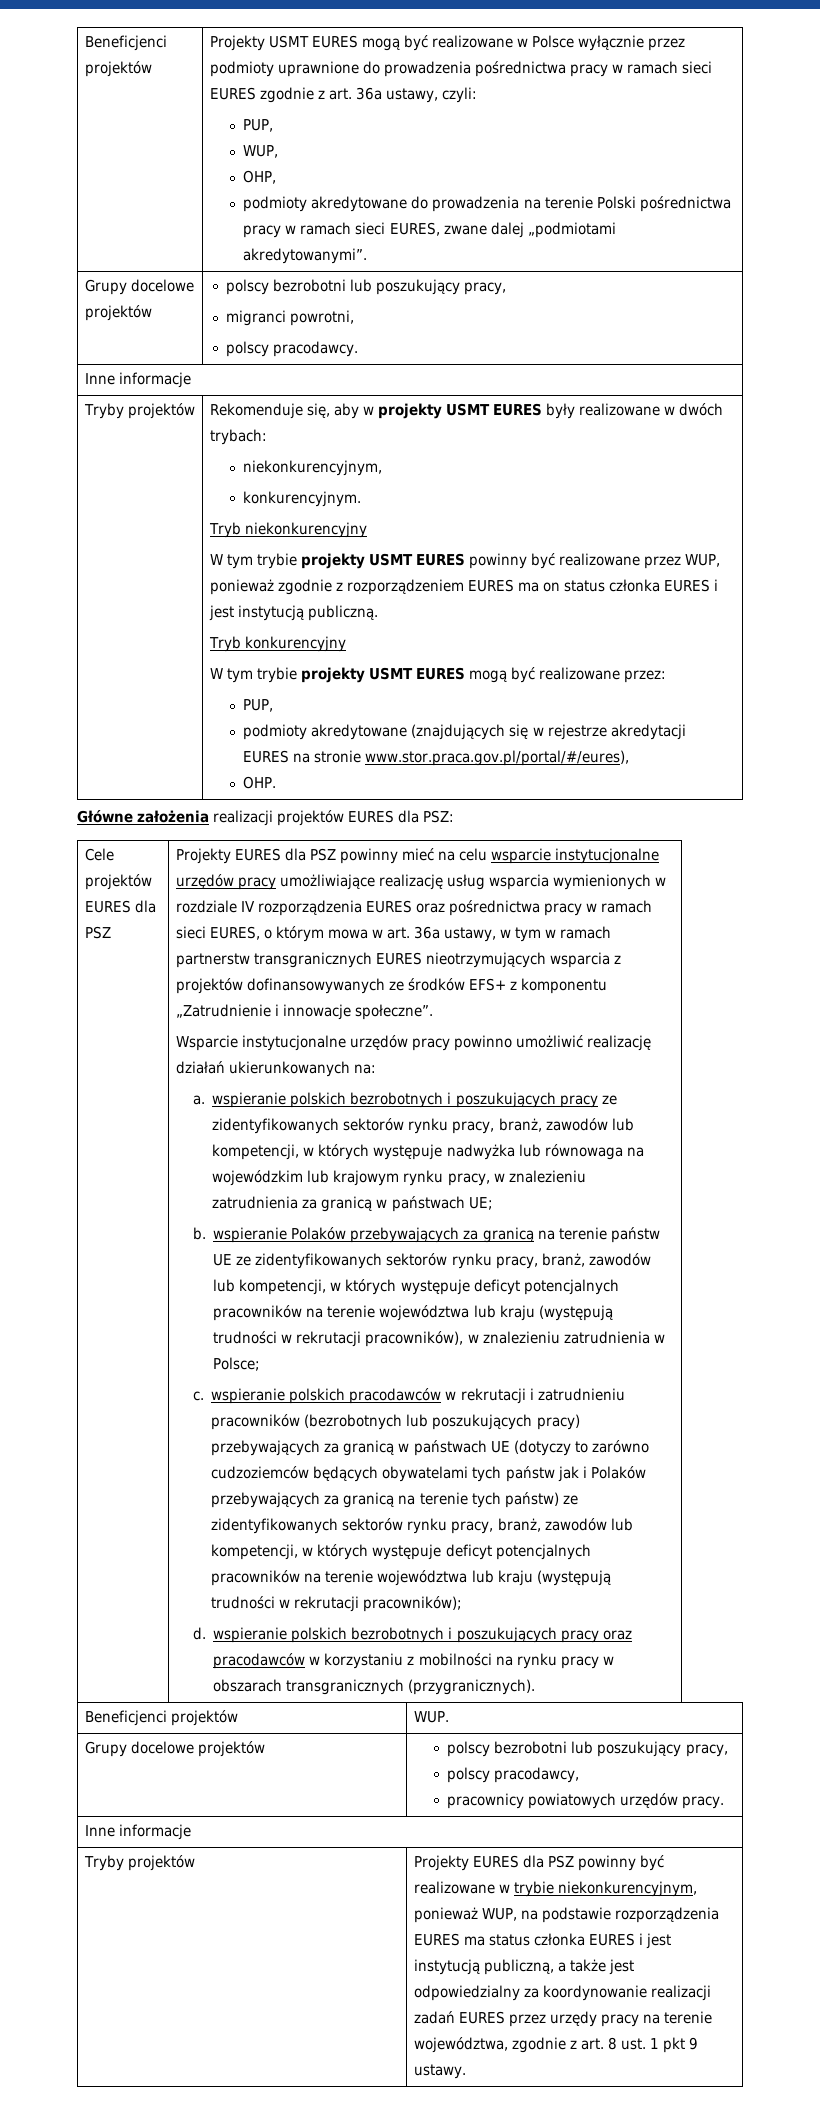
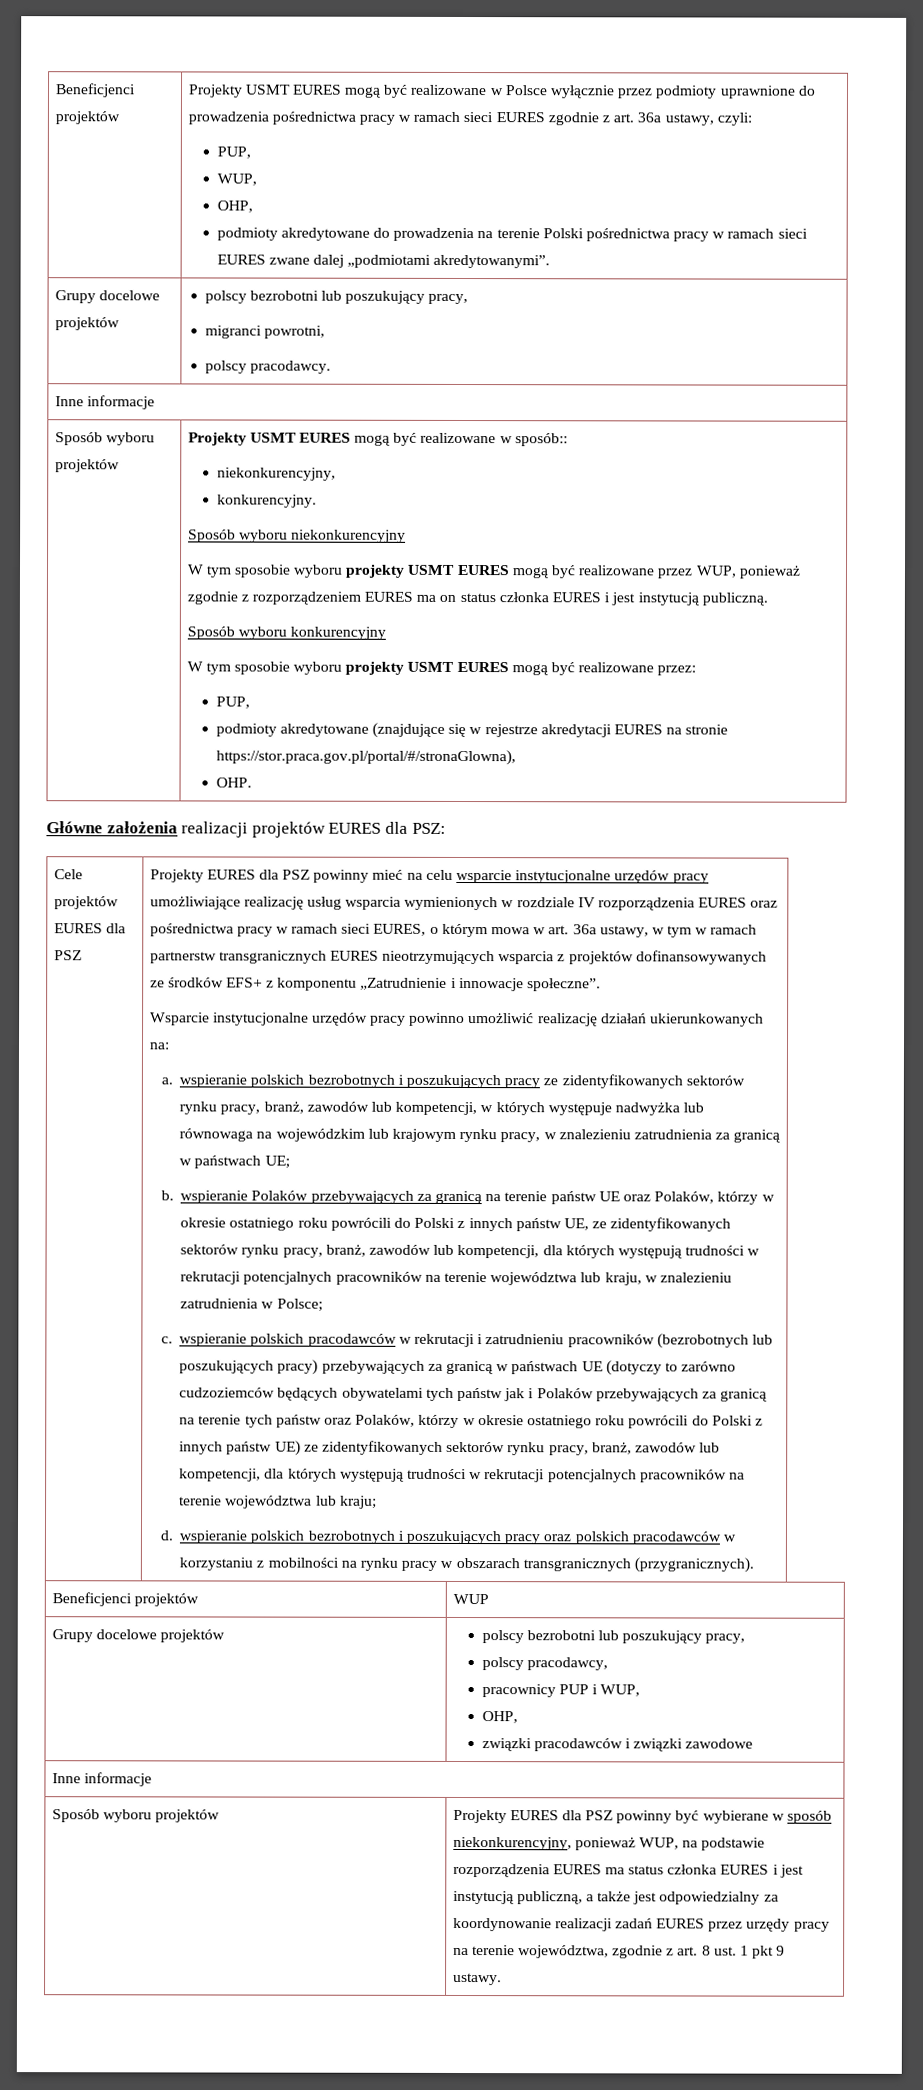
- podmioty akredytowane do prowadzenia na terenie Polski pośrednictwa pracy w ramach sieci EURES, zwane dalej „podmiotami akredytowanymi”.
+ podmioty akredytowane do prowadzenia na terenie Polski pośrednictwa pracy w ramach sieci EURES zwane dalej „podmiotami akredytowanymi”.
- Tryby projektów | Rekomenduje się, aby w projekty USMT EURES były realizowane w dwóch trybach:
- niekonkurencyjnym,
- konkurencyjnym.
- Tryb niekonkurencyjny
+ Sposób wyboru projektów | Projekty USMT EURES mogą być realizowane w sposób::
+ niekonkurencyjny,
+ konkurencyjny.
+ Sposób wyboru niekonkurencyjny
- W tym trybie projekty USMT EURES powinny być realizowane przez WUP, ponieważ zgodnie z rozporządzeniem EURES ma on status członka EURES i jest instytucją publiczną.
+ W tym sposobie wyboru projekty USMT EURES mogą być realizowane przez WUP, ponieważ zgodnie z rozporządzeniem EURES ma on status członka EURES i jest instytucją publiczną.
- Tryb konkurencyjny
+ Sposób wyboru konkurencyjny
- W tym trybie projekty USMT EURES mogą być realizowane przez:
+ W tym sposobie wyboru projekty USMT EURES mogą być realizowane przez:
- podmioty akredytowane (znajdujących się w rejestrze akredytacji EURES na stronie www.stor.praca.gov.pl/portal/#/eures),
+ podmioty akredytowane (znajdujące się w rejestrze akredytacji EURES na stronie https://stor.praca.gov.pl/portal/#/stronaGlowna),
- b. wspieranie Polaków przebywających za granicą na terenie państw UE ze zidentyfikowanych sektorów rynku pracy, branż, zawodów lub kompetencji, w których występuje deficyt potencjalnych pracowników na terenie województwa lub kraju (występują trudności w rekrutacji pracowników), w znalezieniu zatrudnienia w Polsce;
+ b. wspieranie Polaków przebywających za granicą na terenie państw UE oraz Polaków, którzy w okresie ostatniego roku powrócili do Polski z innych państw UE, ze zidentyfikowanych sektorów rynku pracy, branż, zawodów lub kompetencji, dla których występują trudności w rekrutacji potencjalnych pracowników na terenie województwa lub kraju, w znalezieniu zatrudnienia w Polsce;
- c. wspieranie polskich pracodawców w rekrutacji i zatrudnieniu pracowników (bezrobotnych lub poszukujących pracy) przebywających za granicą w państwach UE (dotyczy to zarówno cudzoziemców będących obywatelami tych państw jak i Polaków przebywających za granicą na terenie tych państw) ze zidentyfikowanych sektorów rynku pracy, branż, zawodów lub kompetencji, w których występuje deficyt potencjalnych pracowników na terenie województwa lub kraju (występują trudności w rekrutacji pracowników);
+ c. wspieranie polskich pracodawców w rekrutacji i zatrudnieniu pracowników (bezrobotnych lub poszukujących pracy) przebywających za granicą w państwach UE (dotyczy to zarówno cudzoziemców będących obywatelami tych państw jak i Polaków przebywających za granicą na terenie tych państw oraz Polaków, którzy w okresie ostatniego roku powrócili do Polski z innych państw UE) ze zidentyfikowanych sektorów rynku pracy, branż, zawodów lub kompetencji, dla których występują trudności w rekrutacji potencjalnych pracowników na terenie województwa lub kraju;
- d. wspieranie polskich bezrobotnych i poszukujących pracy oraz pracodawców w korzystaniu z mobilności na rynku pracy w obszarach transgranicznych (przygranicznych).
+ d. wspieranie polskich bezrobotnych i poszukujących pracy oraz polskich pracodawców w korzystaniu z mobilności na rynku pracy w obszarach transgranicznych (przygranicznych).
- Beneficjenci projektów | WUP.
+ Beneficjenci projektów | WUP
  Grupy docelowe projektów | polscy bezrobotni lub poszukujący pracy,
  polscy pracodawcy,
- pracownicy powiatowych urzędów pracy.
+ pracownicy PUP i WUP,
+ OHP,
+ związki pracodawców i związki zawodowe
  Inne informacje
- Tryby projektów
+ Sposób wyboru projektów
- Projekty EURES dla PSZ powinny być realizowane w trybie niekonkurencyjnym, ponieważ WUP, na podstawie rozporządzenia EURES ma status członka EURES i jest instytucją publiczną, a także jest odpowiedzialny za koordynowanie realizacji zadań EURES przez urzędy pracy na terenie województwa, zgodnie z art. 8 ust. 1 pkt 9 ustawy.
+ Projekty EURES dla PSZ powinny być wybierane w sposób niekonkurencyjny, ponieważ WUP, na podstawie rozporządzenia EURES ma status członka EURES i jest instytucją publiczną, a także jest odpowiedzialny za koordynowanie realizacji zadań EURES przez urzędy pracy na terenie województwa, zgodnie z art. 8 ust. 1 pkt 9 ustawy.

